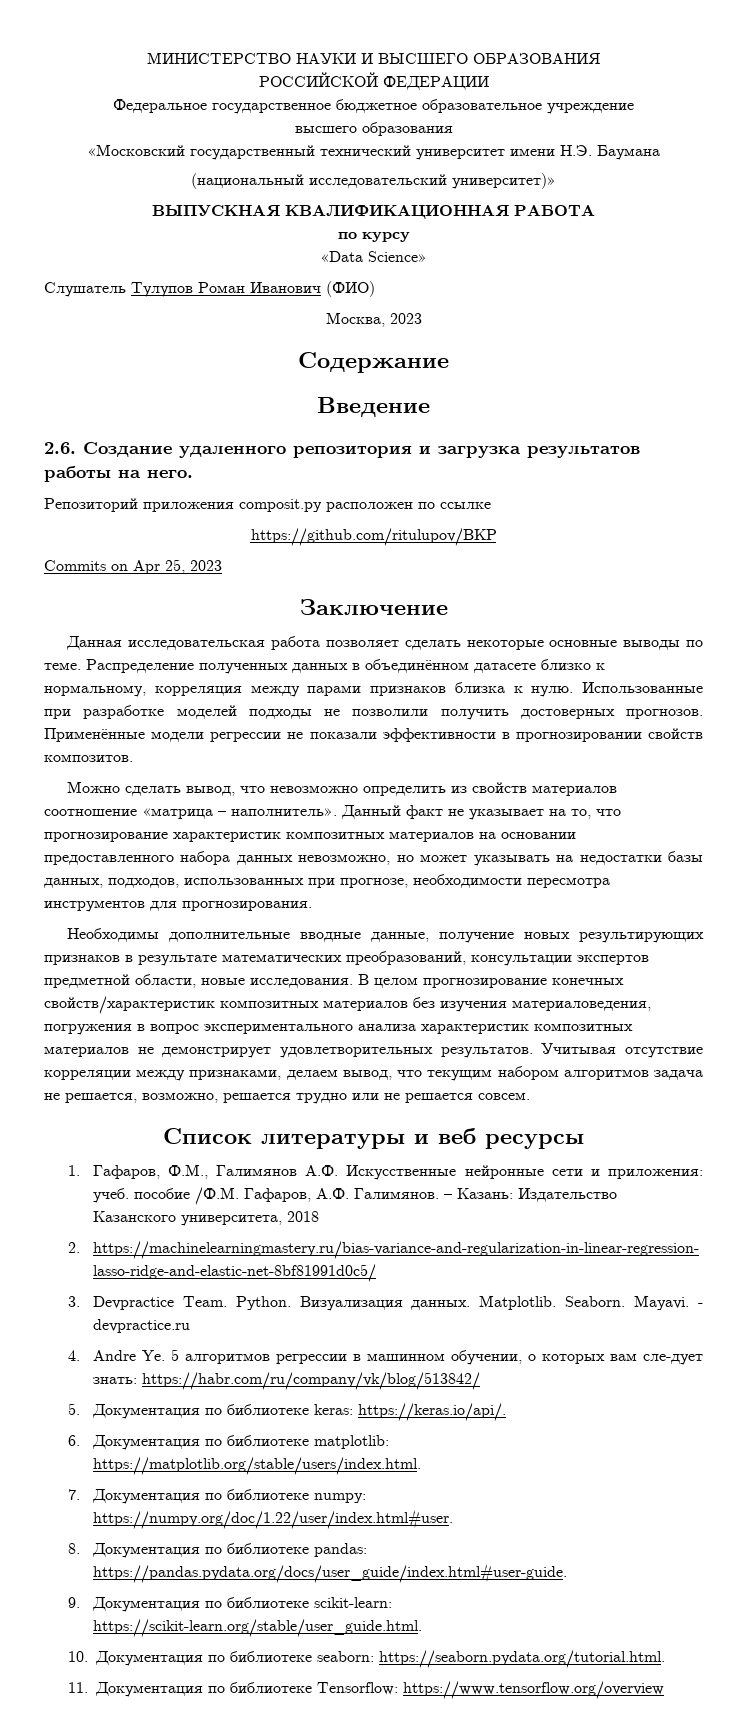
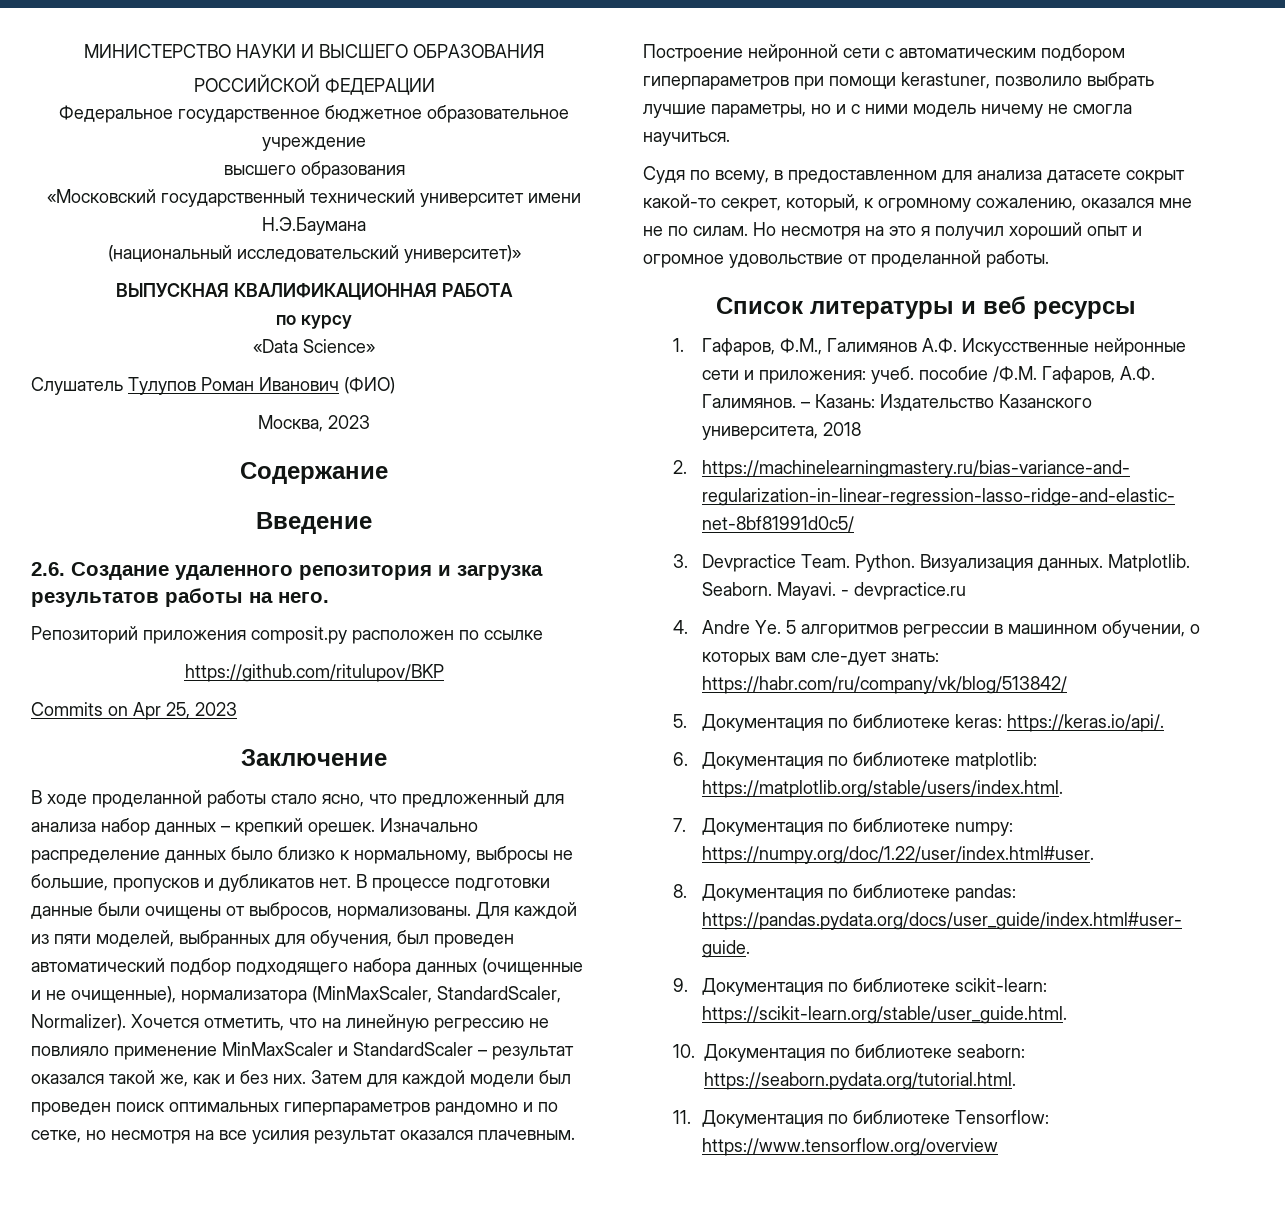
- «Московский государственный технический университет имени Н.Э. Баумана
+ «Московский государственный технический университет имени Н.Э.Баумана
- Данная исследовательская работа позволяет сделать некоторые основные выводы по теме. Распределение полученных данных в объединённом датасете близко к нормальному, корреляция между парами признаков близка к нулю. Использованные при разработке моделей подходы не позволили получить достоверных прогнозов. Применённые модели регрессии не показали эффективности в прогнозировании свойств композитов.
- Можно сделать вывод, что невозможно определить из свойств материалов соотношение «матрица – наполнитель». Данный факт не указывает на то, что прогнозирование характеристик композитных материалов на основании предоставленного набора данных невозможно, но может указывать на недостатки базы данных, подходов, использованных при прогнозе, необходимости пересмотра инструментов для прогнозирования.
- Необходимы дополнительные вводные данные, получение новых результирующих признаков в результате математических преобразований, консультации экспертов предметной области, новые исследования. В целом прогнозирование конечных свойств/характеристик композитных материалов без изучения материаловедения, погружения в вопрос экспериментального анализа характеристик композитных материалов не демонстрирует удовлетворительных результатов. Учитывая отсутствие корреляции между признаками, делаем вывод, что текущим набором алгоритмов задача не решается, возможно, решается трудно или не решается совсем.
+ В ходе проделанной работы стало ясно, что предложенный для анализа набор данных – крепкий орешек. Изначально распределение данных было близко к нормальному, выбросы не большие, пропусков и дубликатов нет. В процессе подготовки данные были очищены от выбросов, нормализованы. Для каждой из пяти моделей, выбранных для обучения, был проведен автоматический подбор подходящего набора данных (очищенные и не очищенные), нормализатора (MinMaxScaler, StandardScaler, Normalizer). Хочется отметить, что на линейную регрессию не повлияло применение MinMaxScaler и StandardScaler – результат оказался такой же, как и без них. Затем для каждой модели был проведен поиск оптимальных гиперпараметров рандомно и по сетке, но несмотря на все усилия результат оказался плачевным. Построение нейронной сети с автоматическим подбором гиперпараметров при помощи kerastuner, позволило выбрать лучшие параметры, но и с ними модель ничему не смогла научиться.
+ Судя по всему, в предоставленном для анализа датасете сокрыт какой-то секрет, который, к огромному сожалению, оказался мне не по силам. Но несмотря на это я получил хороший опыт и огромное удовольствие от проделанной работы.

